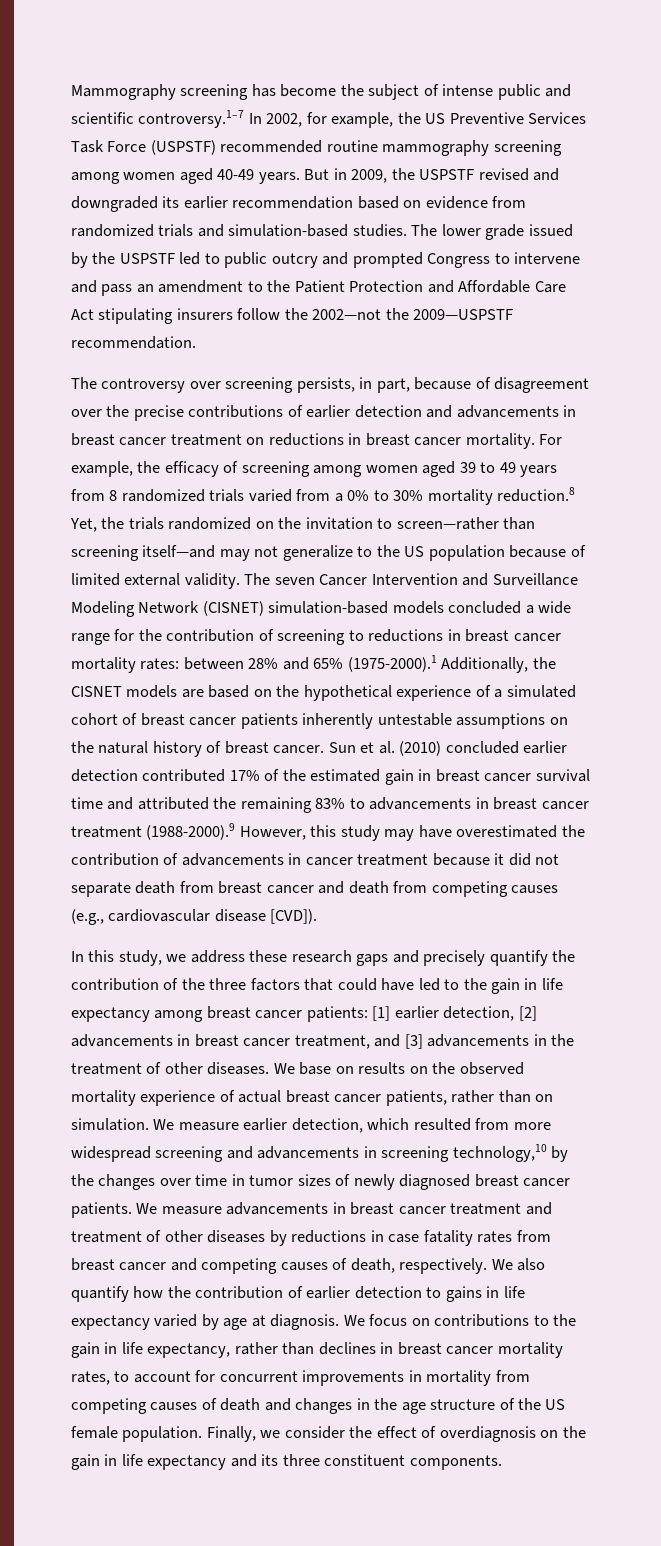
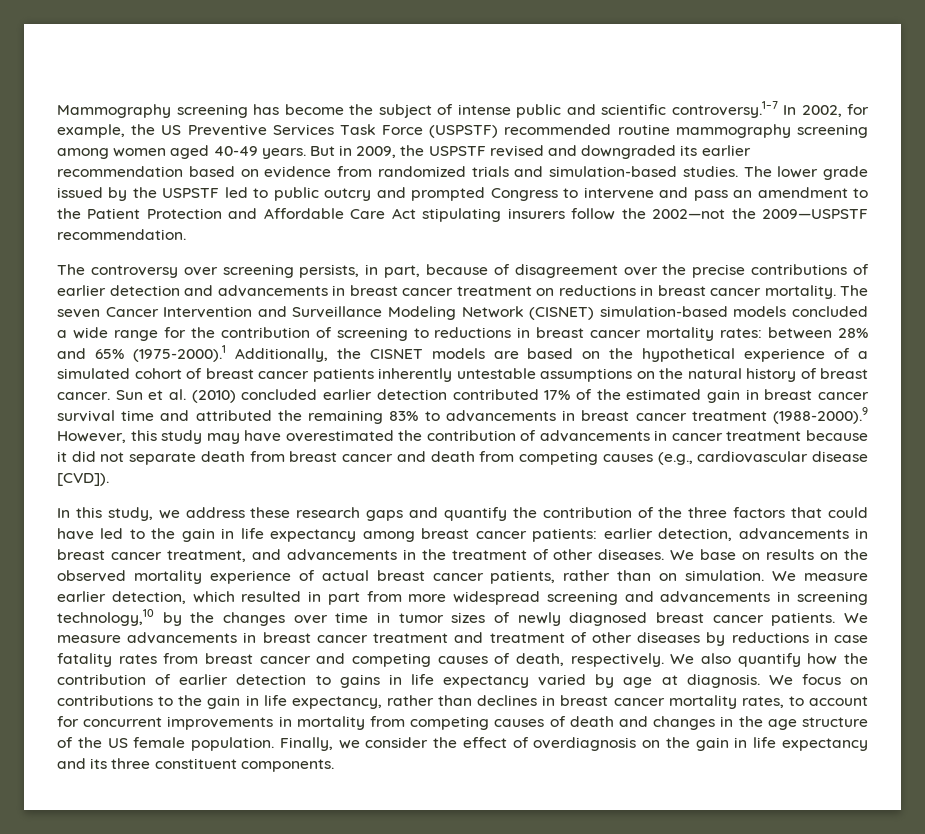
- For example, the efficacy of screening among women aged 39 to 49 years from 8 randomized trials varied from a 0% to 30% mortality reduction.8 Yet, the trials randomized on the invitation to screen—rather than screening itself—and may not generalize to the US population because of limited external validity.
- In this study, we address these research gaps and precisely quantify the contribution of the three factors that could have led to the gain in life expectancy among breast cancer patients: [1] earlier detection, [2] advancements in breast cancer treatment, and [3] advancements in the treatment of other diseases.
+ In this study, we address these research gaps and quantify the contribution of the three factors that could have led to the gain in life expectancy among breast cancer patients: earlier detection, advancements in breast cancer treatment, and advancements in the treatment of other diseases.
- We measure earlier detection, which resulted from more widespread screening and advancements in screening technology,10 by the changes over time in tumor sizes of newly diagnosed breast cancer patients.
+ We measure earlier detection, which resulted in part from more widespread screening and advancements in screening technology,10 by the changes over time in tumor sizes of newly diagnosed breast cancer patients.

